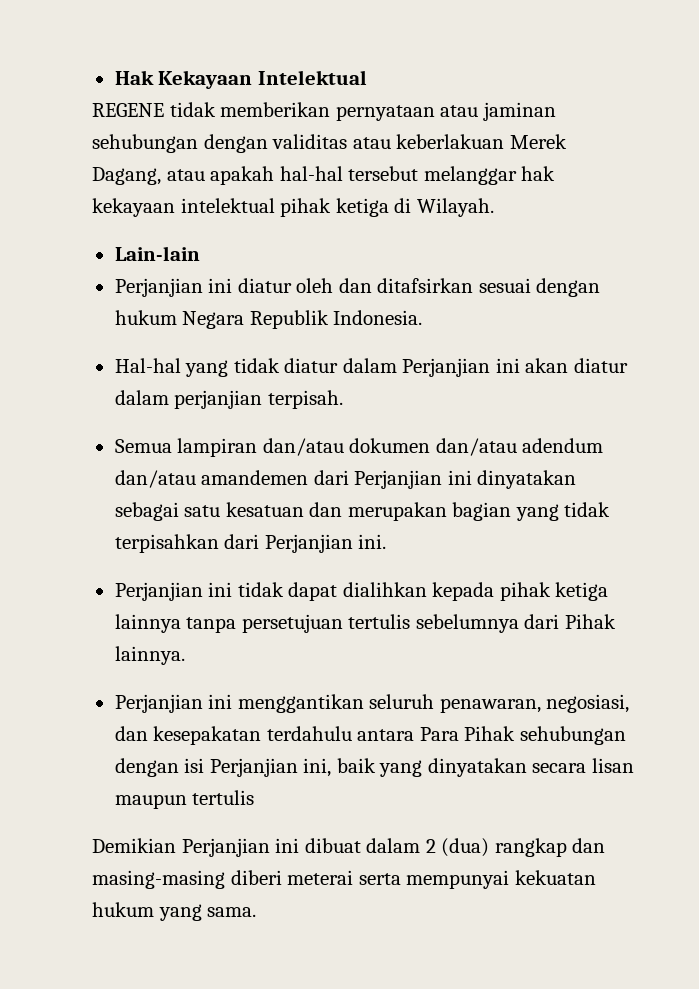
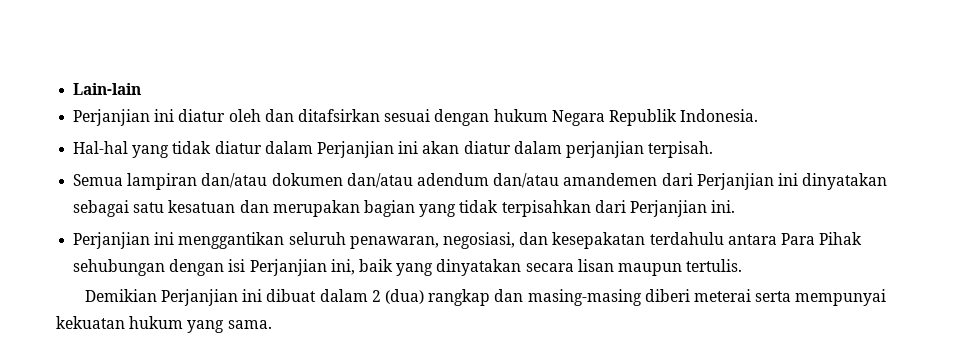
- Hak Kekayaan Intelektual
- REGENE tidak memberikan pernyataan atau jaminan sehubungan dengan validitas atau keberlakuan Merek Dagang, atau apakah hal-hal tersebut melanggar hak kekayaan intelektual pihak ketiga di Wilayah.
- Perjanjian ini tidak dapat dialihkan kepada pihak ketiga lainnya tanpa persetujuan tertulis sebelumnya dari Pihak lainnya.
- Perjanjian ini menggantikan seluruh penawaran, negosiasi, dan kesepakatan terdahulu antara Para Pihak sehubungan dengan isi Perjanjian ini, baik yang dinyatakan secara lisan maupun tertulis
+ Perjanjian ini menggantikan seluruh penawaran, negosiasi, dan kesepakatan terdahulu antara Para Pihak sehubungan dengan isi Perjanjian ini, baik yang dinyatakan secara lisan maupun tertulis.

